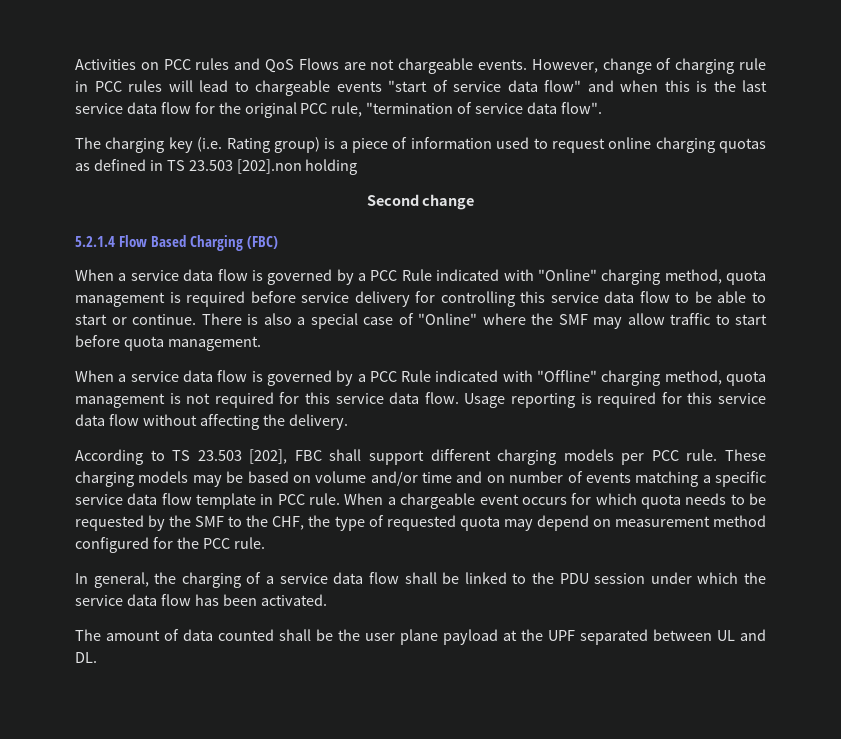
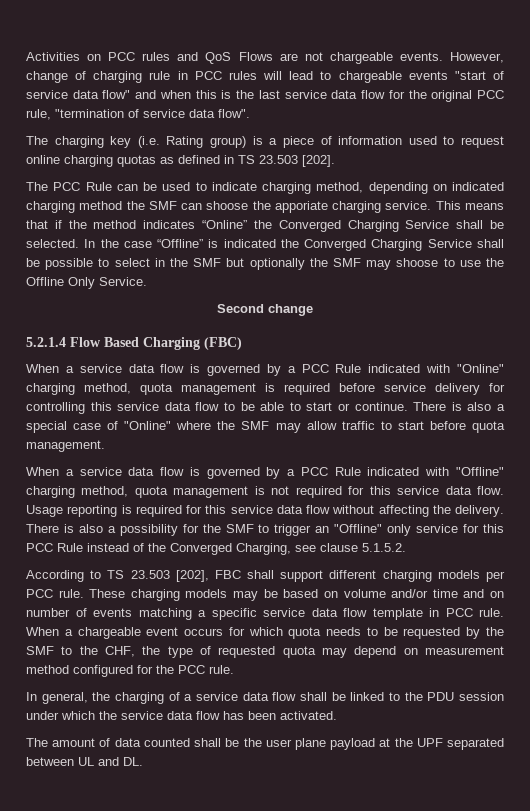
- The charging key (i.e. Rating group) is a piece of information used to request online charging quotas as defined in TS 23.503 [202].non holding
+ The charging key (i.e. Rating group) is a piece of information used to request online charging quotas as defined in TS 23.503 [202].
+ The PCC Rule can be used to indicate charging method, depending on indicated charging method the SMF can shoose the apporiate charging service. This means that if the method indicates “Online” the Converged Charging Service shall be selected. In the case “Offline” is indicated the Converged Charging Service shall be possible to select in the SMF but optionally the SMF may shoose to use the Offline Only Service.
+ There is also a possibility for the SMF to trigger an "Offline" only service for this PCC Rule instead of the Converged Charging, see clause 5.1.5.2.

